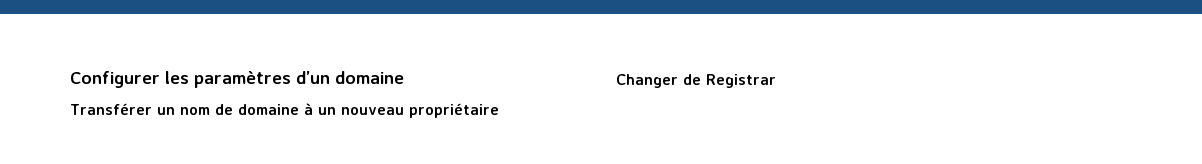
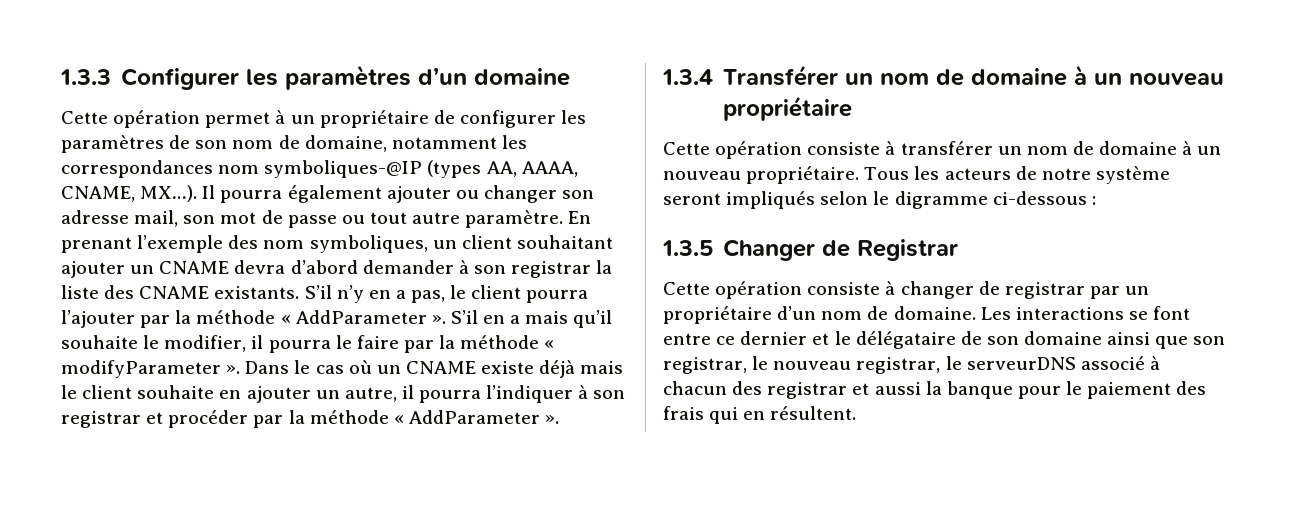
- Configurer les paramètres d’un domaine
+ 1.3.3 Configurer les paramètres d’un domaine
- Transférer un nom de domaine à un nouveau propriétaire
+ Cette opération permet à un propriétaire de configurer les paramètres de son nom de domaine, notamment les correspondances nom symboliques-@IP (types AA, AAAA, CNAME, MX…). Il pourra également ajouter ou changer son adresse mail, son mot de passe ou tout autre paramètre. En prenant l’exemple des nom symboliques, un client souhaitant ajouter un CNAME devra d’abord demander à son registrar la liste des CNAME existants. S’il n’y en a pas, le client pourra l’ajouter par la méthode « AddParameter ». S’il en a mais qu’il souhaite le modifier, il pourra le faire par la méthode « modifyParameter ». Dans le cas où un CNAME existe déjà mais le client souhaite en ajouter un autre, il pourra l’indiquer à son registrar et procéder par la méthode « AddParameter ».
+ 1.3.4 Transférer un nom de domaine à un nouveau propriétaire
- Changer de Registrar
+ Cette opération consiste à transférer un nom de domaine à un nouveau propriétaire. Tous les acteurs de notre système seront impliqués selon le digramme ci-dessous :
+ 1.3.5 Changer de Registrar
+ Cette opération consiste à changer de registrar par un propriétaire d’un nom de domaine. Les interactions se font entre ce dernier et le délégataire de son domaine ainsi que son registrar, le nouveau registrar, le serveurDNS associé à chacun des registrar et aussi la banque pour le paiement des frais qui en résultent.

